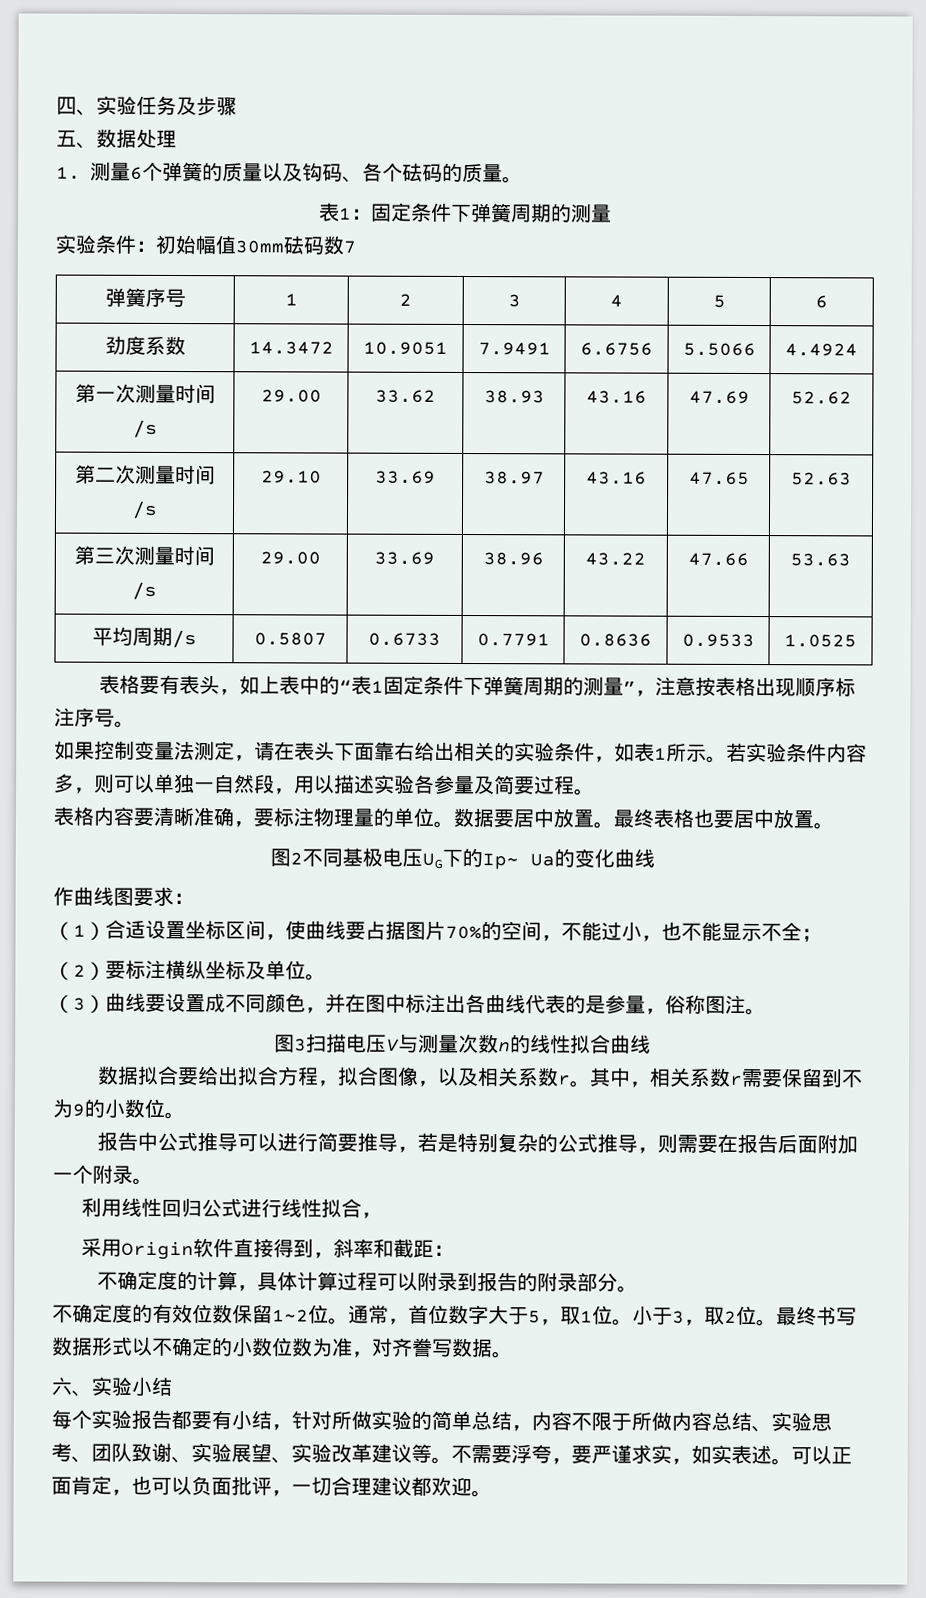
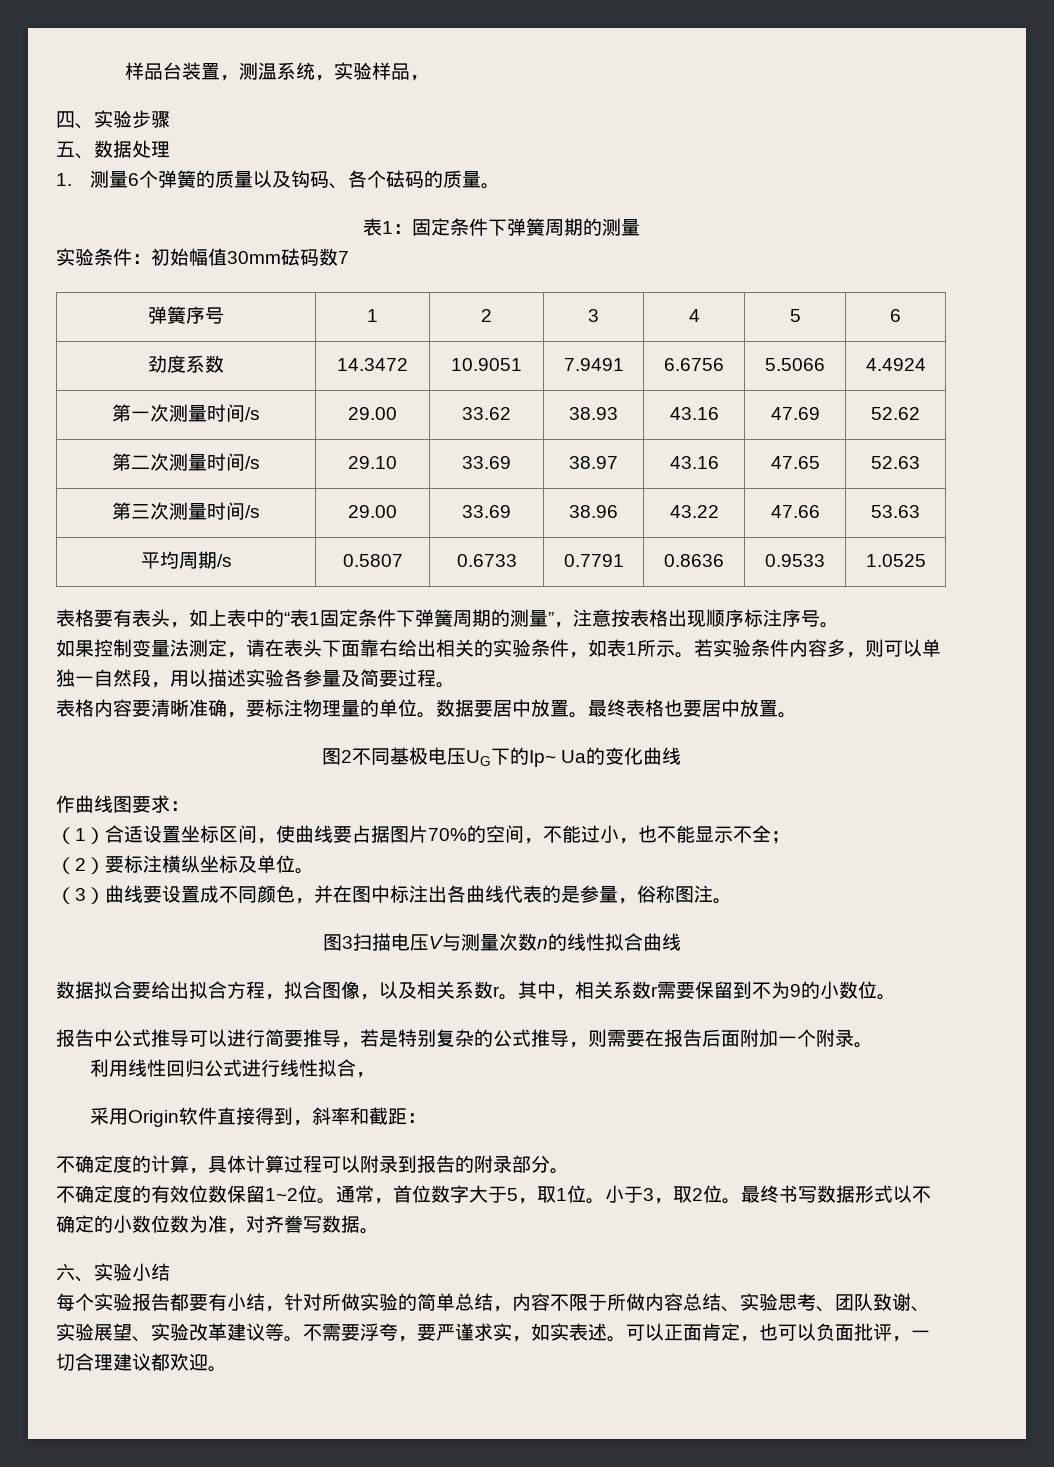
+ 样品台装置，测温系统，实验样品，
- 四、实验任务及步骤
+ 四、实验步骤

